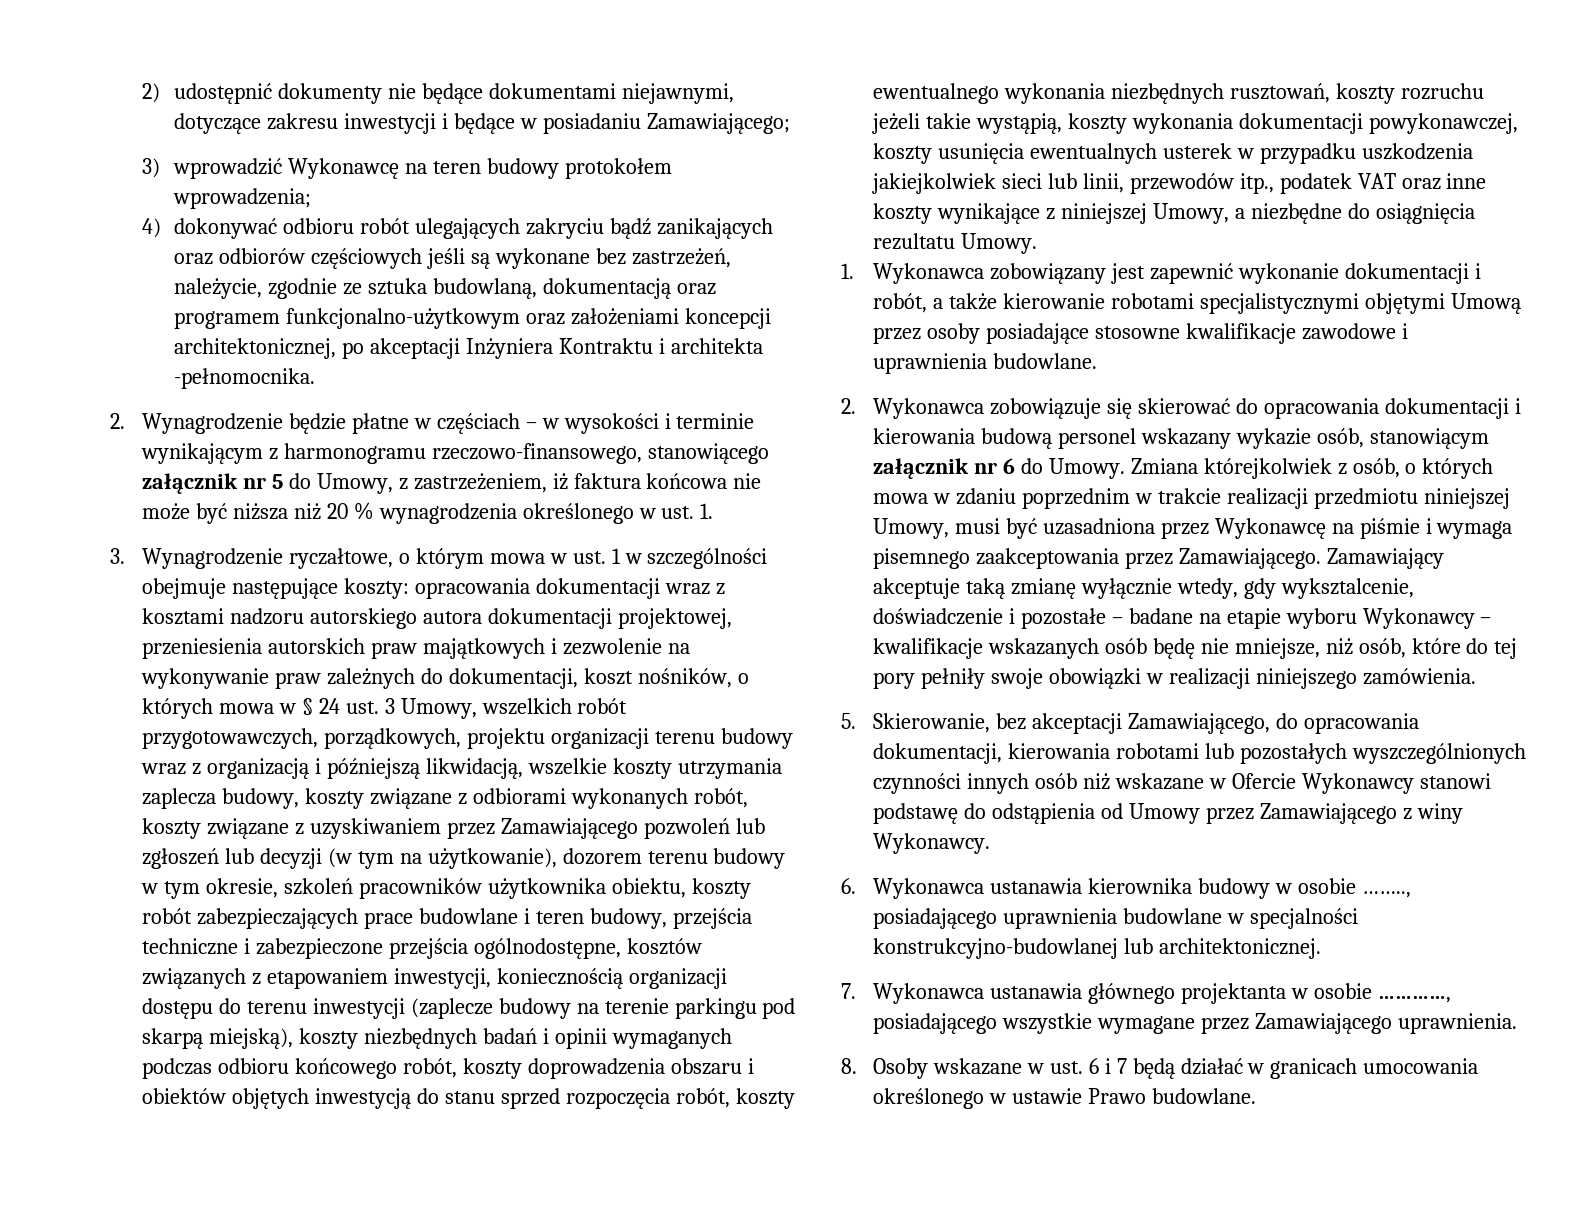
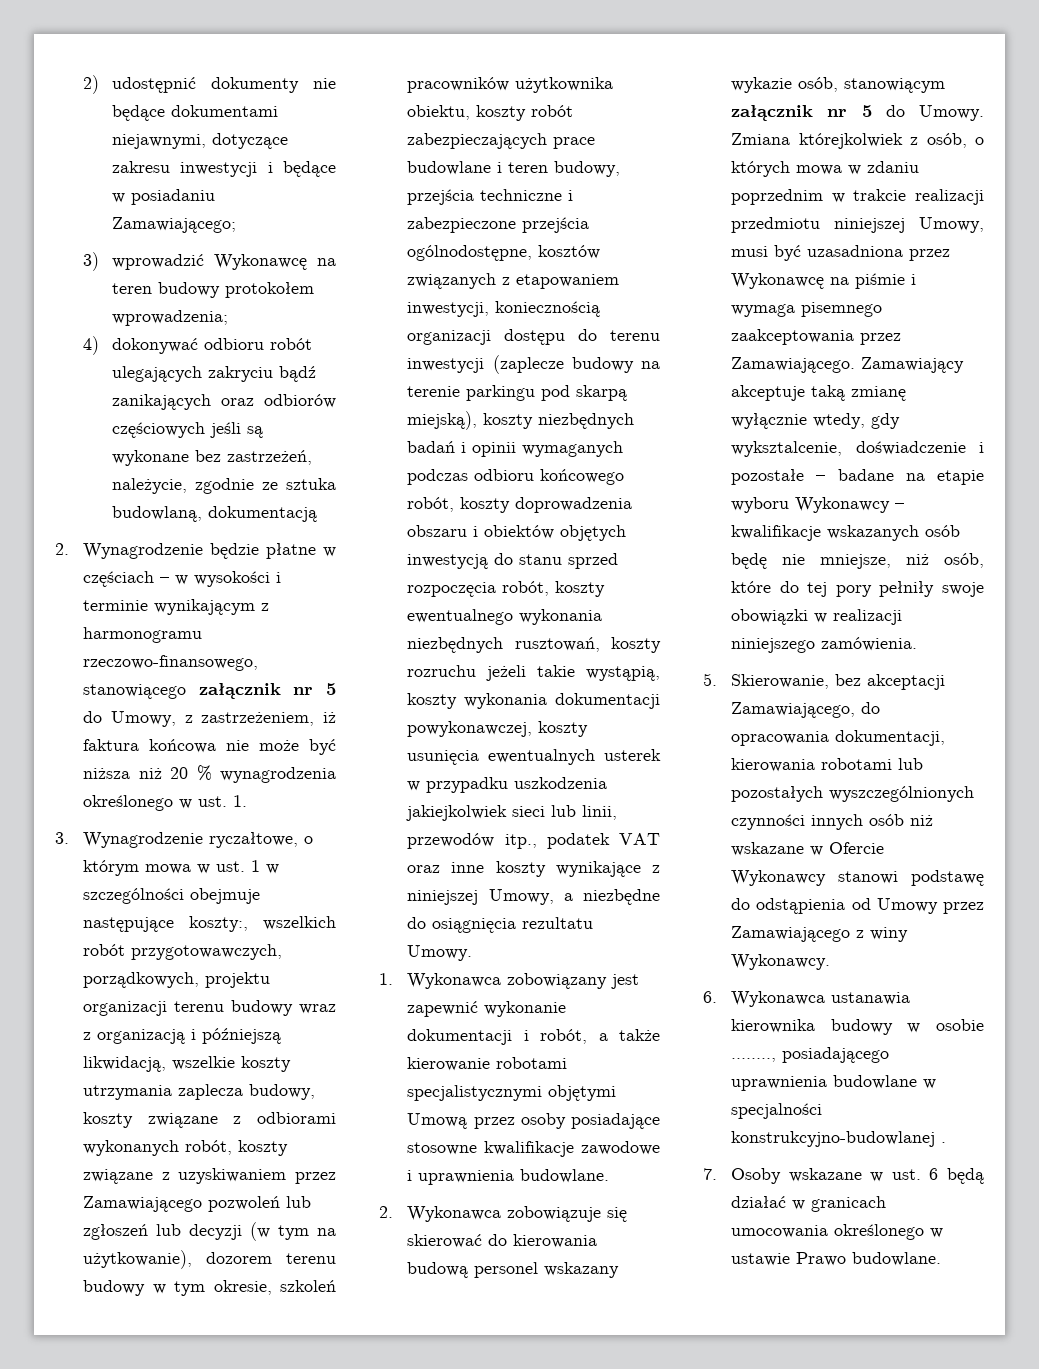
- 4) dokonywać odbioru robót ulegających zakryciu bądź zanikających oraz odbiorów częściowych jeśli są wykonane bez zastrzeżeń, należycie, zgodnie ze sztuka budowlaną, dokumentacją oraz programem funkcjonalno-użytkowym oraz założeniami koncepcji architektonicznej, po akceptacji Inżyniera Kontraktu i architekta -pełnomocnika.
+ 4) dokonywać odbioru robót ulegających zakryciu bądź zanikających oraz odbiorów częściowych jeśli są wykonane bez zastrzeżeń, należycie, zgodnie ze sztuka budowlaną, dokumentacją
- 3. Wynagrodzenie ryczałtowe, o którym mowa w ust. 1 w szczególności obejmuje następujące koszty: opracowania dokumentacji wraz z kosztami nadzoru autorskiego autora dokumentacji projektowej, przeniesienia autorskich praw majątkowych i zezwolenie na wykonywanie praw zależnych do dokumentacji, koszt nośników, o których mowa w § 24 ust. 3 Umowy, wszelkich robót przygotowawczych, porządkowych, projektu organizacji terenu budowy wraz z organizacją i późniejszą likwidacją, wszelkie koszty utrzymania zaplecza budowy, koszty związane z odbiorami wykonanych robót, koszty związane z uzyskiwaniem przez Zamawiającego pozwoleń lub zgłoszeń lub decyzji (w tym na użytkowanie), dozorem terenu budowy w tym okresie, szkoleń pracowników użytkownika obiektu, koszty robót zabezpieczających prace budowlane i teren budowy, przejścia techniczne i zabezpieczone przejścia ogólnodostępne, kosztów związanych z etapowaniem inwestycji, koniecznością organizacji dostępu do terenu inwestycji (zaplecze budowy na terenie parkingu pod skarpą miejską), koszty niezbędnych badań i opinii wymaganych podczas odbioru końcowego robót, koszty doprowadzenia obszaru i obiektów objętych inwestycją do stanu sprzed rozpoczęcia robót, koszty ewentualnego wykonania niezbędnych rusztowań, koszty rozruchu jeżeli takie wystąpią, koszty wykonania dokumentacji powykonawczej, koszty usunięcia ewentualnych usterek w przypadku uszkodzenia jakiejkolwiek sieci lub linii, przewodów itp., podatek VAT oraz inne koszty wynikające z niniejszej Umowy, a niezbędne do osiągnięcia rezultatu Umowy.
+ 3. Wynagrodzenie ryczałtowe, o którym mowa w ust. 1 w szczególności obejmuje następujące koszty:, wszelkich robót przygotowawczych, porządkowych, projektu organizacji terenu budowy wraz z organizacją i późniejszą likwidacją, wszelkie koszty utrzymania zaplecza budowy, koszty związane z odbiorami wykonanych robót, koszty związane z uzyskiwaniem przez Zamawiającego pozwoleń lub zgłoszeń lub decyzji (w tym na użytkowanie), dozorem terenu budowy w tym okresie, szkoleń pracowników użytkownika obiektu, koszty robót zabezpieczających prace budowlane i teren budowy, przejścia techniczne i zabezpieczone przejścia ogólnodostępne, kosztów związanych z etapowaniem inwestycji, koniecznością organizacji dostępu do terenu inwestycji (zaplecze budowy na terenie parkingu pod skarpą miejską), koszty niezbędnych badań i opinii wymaganych podczas odbioru końcowego robót, koszty doprowadzenia obszaru i obiektów objętych inwestycją do stanu sprzed rozpoczęcia robót, koszty ewentualnego wykonania niezbędnych rusztowań, koszty rozruchu jeżeli takie wystąpią, koszty wykonania dokumentacji powykonawczej, koszty usunięcia ewentualnych usterek w przypadku uszkodzenia jakiejkolwiek sieci lub linii, przewodów itp., podatek VAT oraz inne koszty wynikające z niniejszej Umowy, a niezbędne do osiągnięcia rezultatu Umowy.
- 2. Wykonawca zobowiązuje się skierować do opracowania dokumentacji i kierowania budową personel wskazany wykazie osób, stanowiącym załącznik nr 6 do Umowy.
+ 2. Wykonawca zobowiązuje się skierować do kierowania budową personel wskazany wykazie osób, stanowiącym załącznik nr 5 do Umowy.
- 6. Wykonawca ustanawia kierownika budowy w osobie …….., posiadającego uprawnienia budowlane w specjalności konstrukcyjno-budowlanej lub architektonicznej.
- 7. Wykonawca ustanawia głównego projektanta w osobie …………, posiadającego wszystkie wymagane przez Zamawiającego uprawnienia.
- 8. Osoby wskazane w ust. 6 i 7 będą działać w granicach umocowania określonego w ustawie Prawo budowlane.
+ 6. Wykonawca ustanawia kierownika budowy w osobie …….., posiadającego uprawnienia budowlane w specjalności konstrukcyjno-budowlanej .
+ 7. Osoby wskazane w ust. 6 będą działać w granicach umocowania określonego w ustawie Prawo budowlane.

